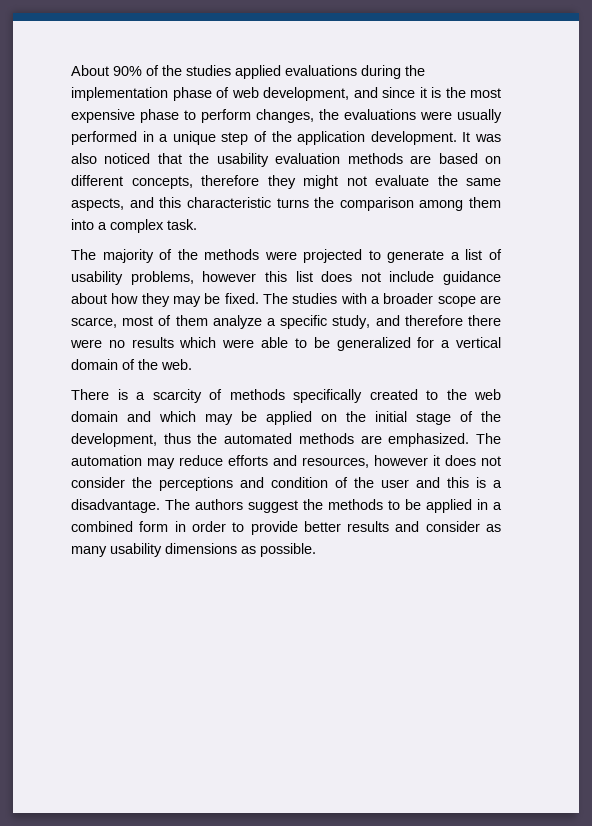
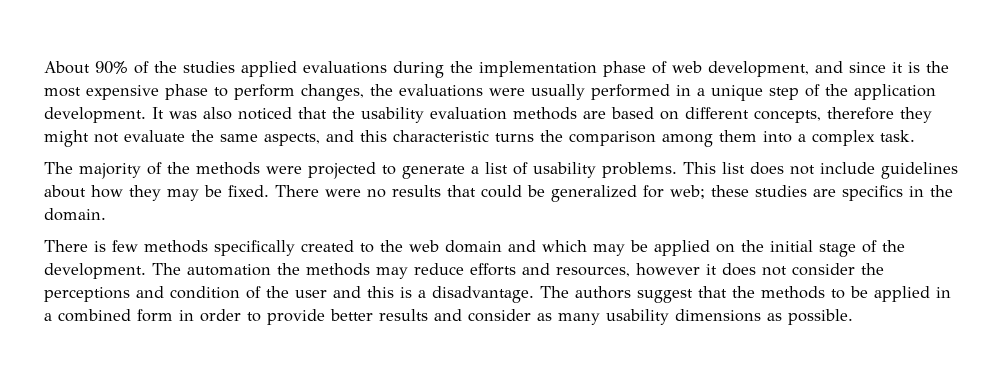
- The majority of the methods were projected to generate a list of usability problems, however this list does not include guidance about how they may be fixed.
+ The majority of the methods were projected to generate a list of usability problems. This list does not include guidelines about how they may be fixed.
- The studies with a broader scope are scarce, most of them analyze a specific study, and therefore there were no results which were able to be generalized for a vertical domain of the web.
+ There were no results that could be generalized for web; these studies are specifics in the domain.
- There is a scarcity of methods specifically created to the web domain and which may be applied on the initial stage of the development, thus the automated methods are emphasized. The automation may reduce efforts and resources, however it does not consider the perceptions and condition of the user and this is a disadvantage.
+ There is few methods specifically created to the web domain and which may be applied on the initial stage of the development. The automation the methods may reduce efforts and resources, however it does not consider the perceptions and condition of the user and this is a disadvantage.
- The authors suggest the methods to be applied in a combined form in order to provide better results and consider as many usability dimensions as possible.
+ The authors suggest that the methods to be applied in a combined form in order to provide better results and consider as many usability dimensions as possible.

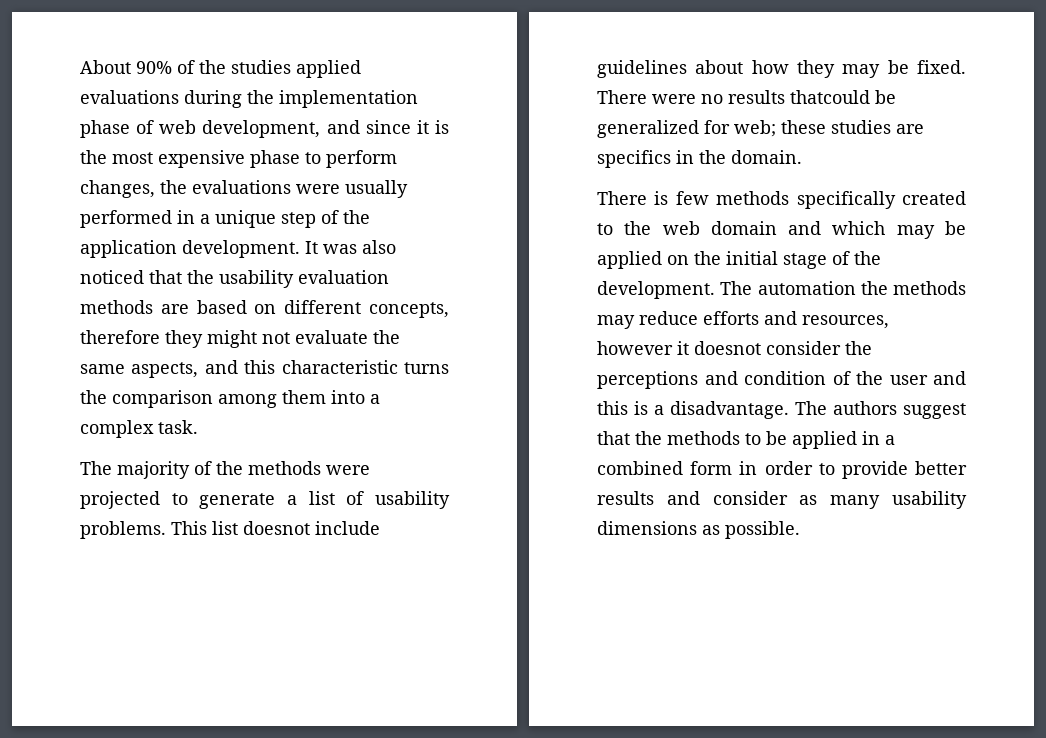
- This list does not include guidelines about how they may be fixed.
+ This list doesnot include guidelines about how they may be fixed.
- There were no results that could be generalized for web; these studies are specifics in the domain.
+ There were no results thatcould be generalized for web; these studies are specifics in the domain.
- The automation the methods may reduce efforts and resources, however it does not consider the perceptions and condition of the user and this is a disadvantage.
+ The automation the methods may reduce efforts and resources, however it doesnot consider the perceptions and condition of the user and this is a disadvantage.

